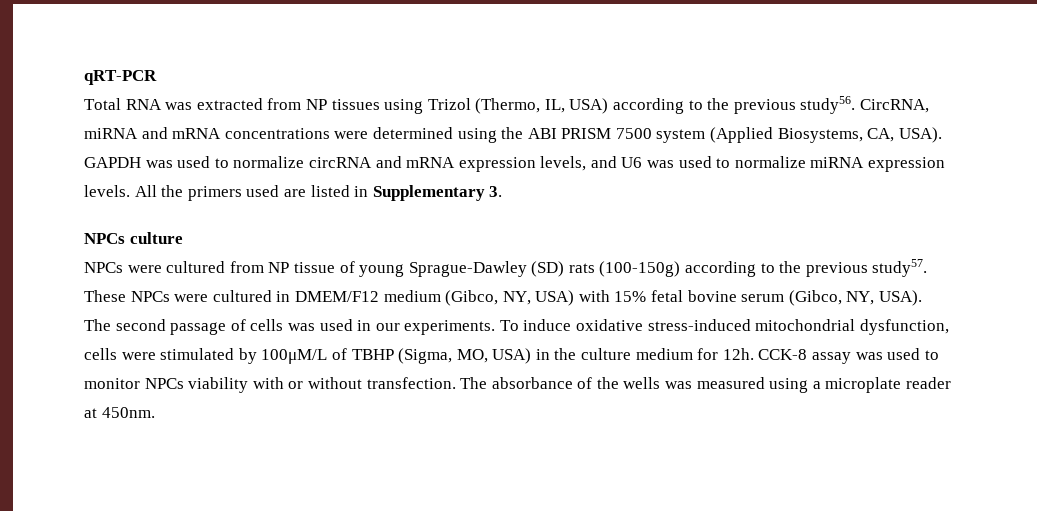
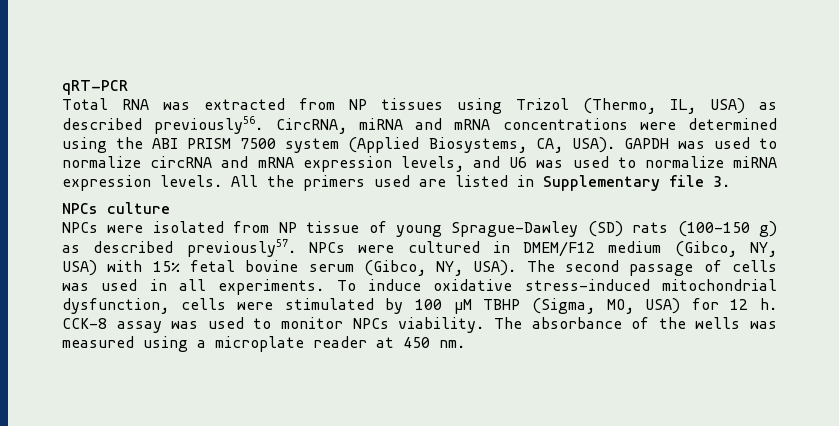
- Total RNA was extracted from NP tissues using Trizol (Thermo, IL, USA) according to the previous study56.
+ Total RNA was extracted from NP tissues using Trizol (Thermo, IL, USA) as described previously56.
- All the primers used are listed in Supplementary 3.
+ All the primers used are listed in Supplementary file 3.
- NPCs were cultured from NP tissue of young Sprague-Dawley (SD) rats (100-150g) according to the previous study57. These NPCs were cultured in DMEM/F12 medium (Gibco, NY, USA) with 15% fetal bovine serum (Gibco, NY, USA).
+ NPCs were isolated from NP tissue of young Sprague-Dawley (SD) rats (100-150 g) as described previously57. NPCs were cultured in DMEM/F12 medium (Gibco, NY, USA) with 15% fetal bovine serum (Gibco, NY, USA).
- The second passage of cells was used in our experiments.
+ The second passage of cells was used in all experiments.
- To induce oxidative stress-induced mitochondrial dysfunction, cells were stimulated by 100μM/L of TBHP (Sigma, MO, USA) in the culture medium for 12h.
+ To induce oxidative stress-induced mitochondrial dysfunction, cells were stimulated by 100 μM TBHP (Sigma, MO, USA) for 12 h.
- CCK-8 assay was used to monitor NPCs viability with or without transfection.
+ CCK-8 assay was used to monitor NPCs viability.
- The absorbance of the wells was measured using a microplate reader at 450nm.
+ The absorbance of the wells was measured using a microplate reader at 450 nm.

